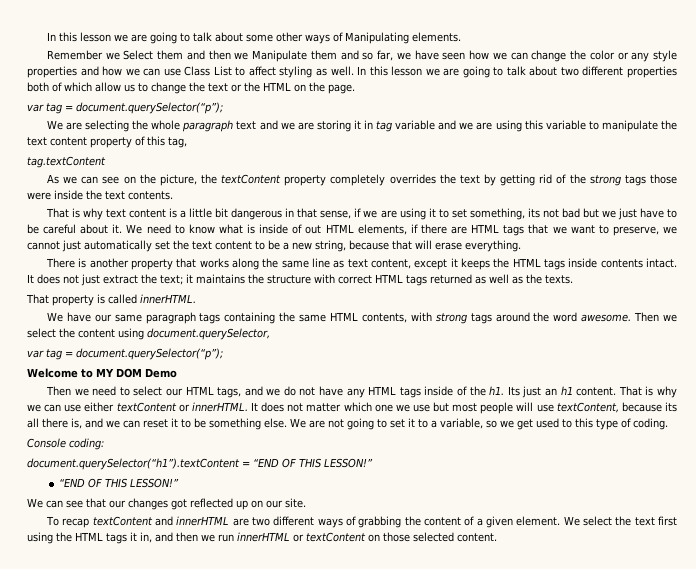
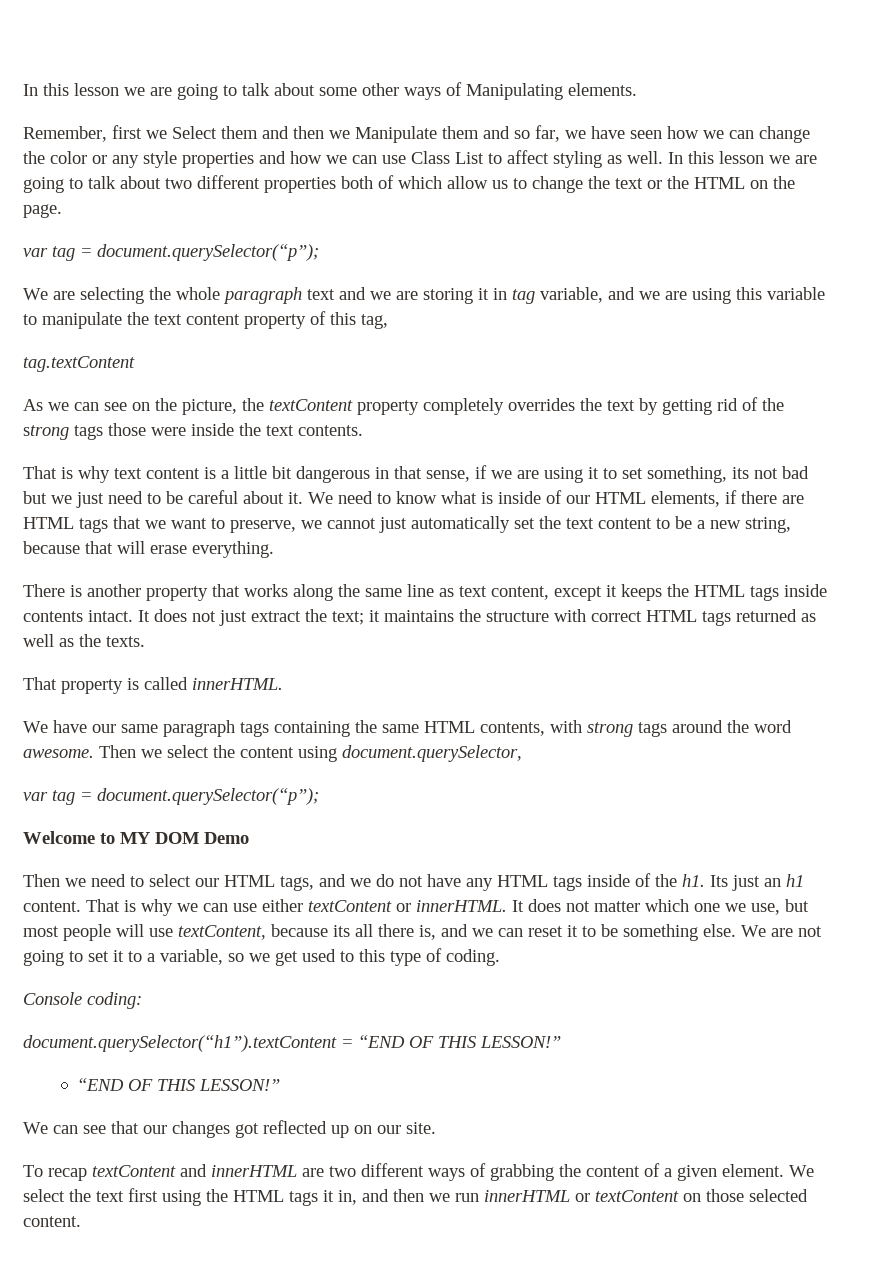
- Remember we Select them and then we Manipulate them and so far, we have seen how we can change the color or any style properties and how we can use Class List to affect styling as well.
+ Remember, first we Select them and then we Manipulate them and so far, we have seen how we can change the color or any style properties and how we can use Class List to affect styling as well.
- We are selecting the whole paragraph text and we are storing it in tag variable and we are using this variable to manipulate the text content property of this tag,
+ We are selecting the whole paragraph text and we are storing it in tag variable, and we are using this variable to manipulate the text content property of this tag,
- That is why text content is a little bit dangerous in that sense, if we are using it to set something, its not bad but we just have to be careful about it.
+ That is why text content is a little bit dangerous in that sense, if we are using it to set something, its not bad but we just need to be careful about it.
- We need to know what is inside of out HTML elements, if there are HTML tags that we want to preserve, we cannot just automatically set the text content to be a new string, because that will erase everything.
+ We need to know what is inside of our HTML elements, if there are HTML tags that we want to preserve, we cannot just automatically set the text content to be a new string, because that will erase everything.
- It does not matter which one we use but most people will use textContent, because its all there is, and we can reset it to be something else.
+ It does not matter which one we use, but most people will use textContent, because its all there is, and we can reset it to be something else.

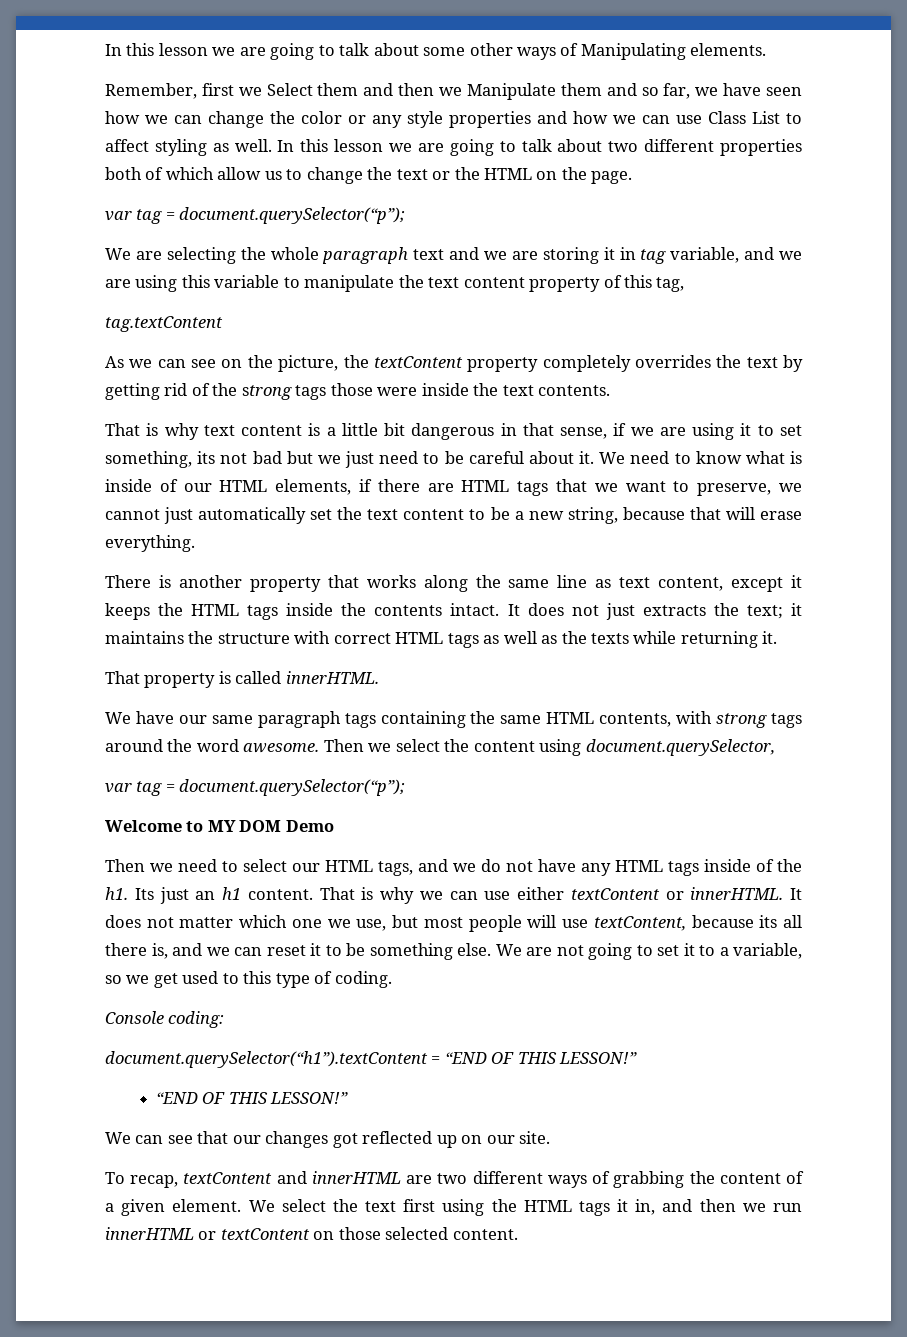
- There is another property that works along the same line as text content, except it keeps the HTML tags inside contents intact.
+ There is another property that works along the same line as text content, except it keeps the HTML tags inside the contents intact.
- It does not just extract the text; it maintains the structure with correct HTML tags returned as well as the texts.
+ It does not just extracts the text; it maintains the structure with correct HTML tags as well as the texts while returning it.
- To recap textContent and innerHTML are two different ways of grabbing the content of a given element.
+ To recap, textContent and innerHTML are two different ways of grabbing the content of a given element.

